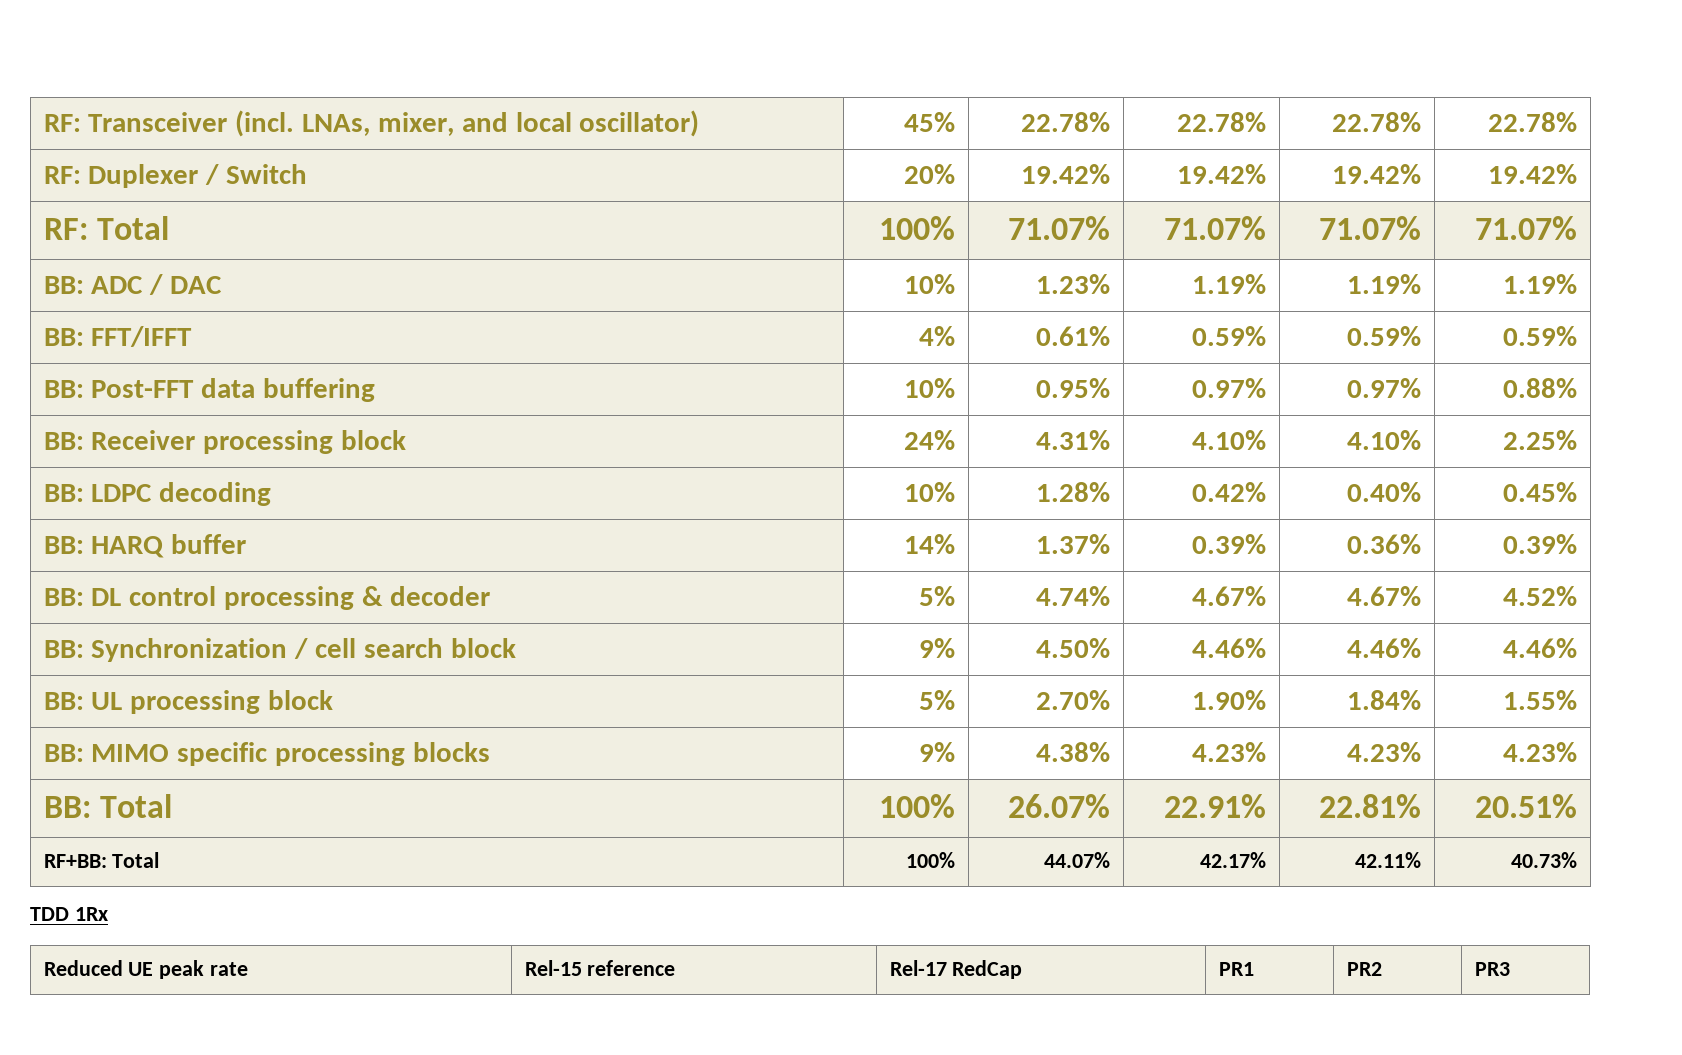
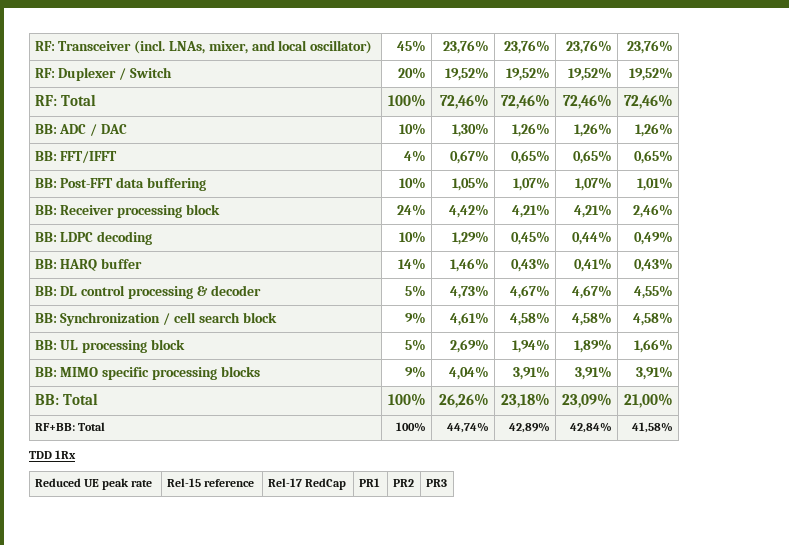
- RF: Transceiver (incl. LNAs, mixer, and local oscillator) | 45% | 22.78% | 22.78% | 22.78% | 22.78%
+ RF: Transceiver (incl. LNAs, mixer, and local oscillator) | 45% | 23,76% | 23,76% | 23,76% | 23,76%
- RF: Duplexer / Switch | 20% | 19.42% | 19.42% | 19.42% | 19.42%
+ RF: Duplexer / Switch | 20% | 19,52% | 19,52% | 19,52% | 19,52%
- RF: Total | 100% | 71.07% | 71.07% | 71.07% | 71.07%
+ RF: Total | 100% | 72,46% | 72,46% | 72,46% | 72,46%
- BB: ADC / DAC | 10% | 1.23% | 1.19% | 1.19% | 1.19%
+ BB: ADC / DAC | 10% | 1,30% | 1,26% | 1,26% | 1,26%
- BB: FFT/IFFT | 4% | 0.61% | 0.59% | 0.59% | 0.59%
+ BB: FFT/IFFT | 4% | 0,67% | 0,65% | 0,65% | 0,65%
- BB: Post-FFT data buffering | 10% | 0.95% | 0.97% | 0.97% | 0.88%
+ BB: Post-FFT data buffering | 10% | 1,05% | 1,07% | 1,07% | 1,01%
- BB: Receiver processing block | 24% | 4.31% | 4.10% | 4.10% | 2.25%
+ BB: Receiver processing block | 24% | 4,42% | 4,21% | 4,21% | 2,46%
- BB: LDPC decoding | 10% | 1.28% | 0.42% | 0.40% | 0.45%
+ BB: LDPC decoding | 10% | 1,29% | 0,45% | 0,44% | 0,49%
- BB: HARQ buffer | 14% | 1.37% | 0.39% | 0.36% | 0.39%
+ BB: HARQ buffer | 14% | 1,46% | 0,43% | 0,41% | 0,43%
- BB: DL control processing & decoder | 5% | 4.74% | 4.67% | 4.67% | 4.52%
+ BB: DL control processing & decoder | 5% | 4,73% | 4,67% | 4,67% | 4,55%
- BB: Synchronization / cell search block | 9% | 4.50% | 4.46% | 4.46% | 4.46%
+ BB: Synchronization / cell search block | 9% | 4,61% | 4,58% | 4,58% | 4,58%
- BB: UL processing block | 5% | 2.70% | 1.90% | 1.84% | 1.55%
+ BB: UL processing block | 5% | 2,69% | 1,94% | 1,89% | 1,66%
- BB: MIMO specific processing blocks | 9% | 4.38% | 4.23% | 4.23% | 4.23%
+ BB: MIMO specific processing blocks | 9% | 4,04% | 3,91% | 3,91% | 3,91%
- BB: Total | 100% | 26.07% | 22.91% | 22.81% | 20.51%
+ BB: Total | 100% | 26,26% | 23,18% | 23,09% | 21,00%
- RF+BB: Total | 100% | 44.07% | 42.17% | 42.11% | 40.73%
+ RF+BB: Total | 100% | 44,74% | 42,89% | 42,84% | 41,58%

